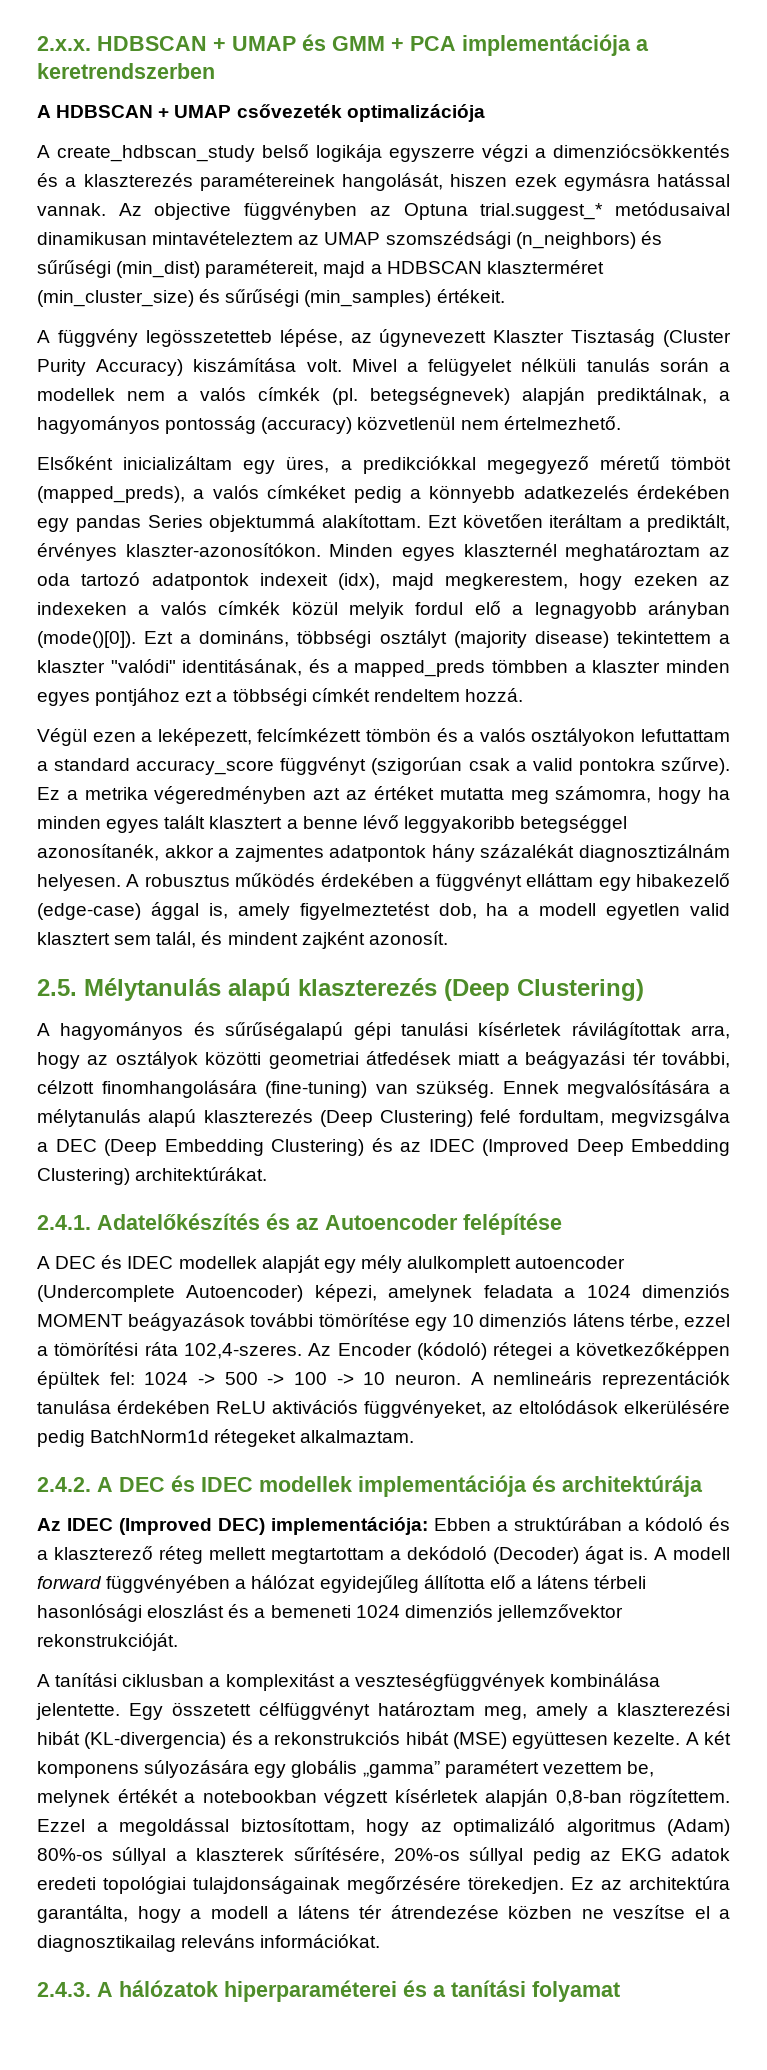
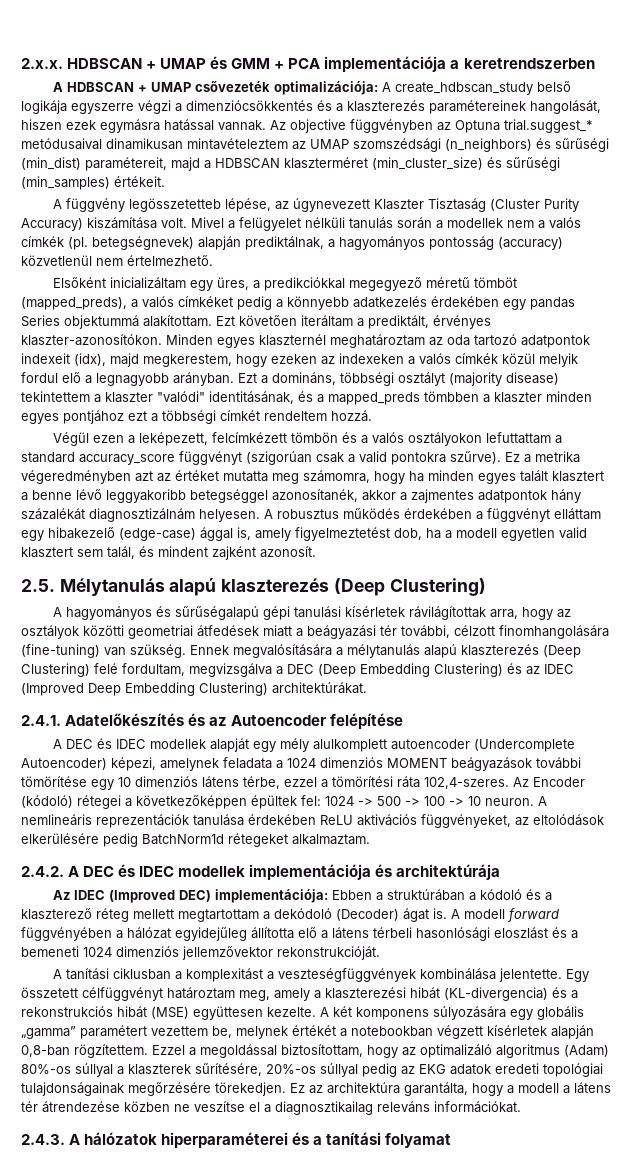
- A HDBSCAN + UMAP csővezeték optimalizációja
- A create_hdbscan_study belső logikája egyszerre végzi a dimenziócsökkentés és a klaszterezés paramétereinek hangolását, hiszen ezek egymásra hatással vannak.
+ A HDBSCAN + UMAP csővezeték optimalizációja: A create_hdbscan_study belső logikája egyszerre végzi a dimenziócsökkentés és a klaszterezés paramétereinek hangolását, hiszen ezek egymásra hatással vannak.
- Minden egyes klaszternél meghatároztam az oda tartozó adatpontok indexeit (idx), majd megkerestem, hogy ezeken az indexeken a valós címkék közül melyik fordul elő a legnagyobb arányban (mode()[0]).
+ Minden egyes klaszternél meghatároztam az oda tartozó adatpontok indexeit (idx), majd megkerestem, hogy ezeken az indexeken a valós címkék közül melyik fordul elő a legnagyobb arányban.

